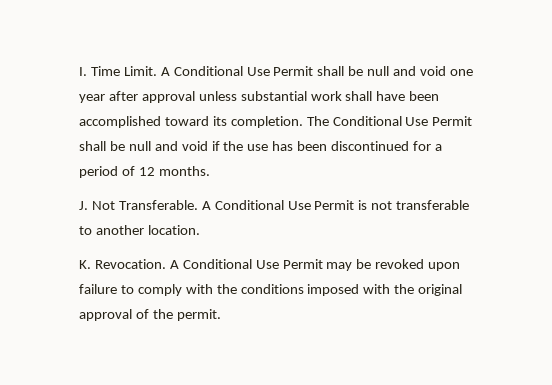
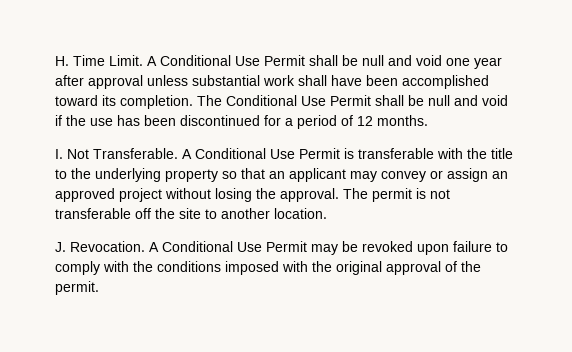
- I. Time Limit.
+ H. Time Limit.
- J. Not Transferable.
+ I. Not Transferable.
- A Conditional Use Permit is not transferable to another location.
+ A Conditional Use Permit is transferable with the title to the underlying property so that an applicant may convey or assign an approved project without losing the approval. The permit is not transferable off the site to another location.
- K. Revocation.
+ J. Revocation.

